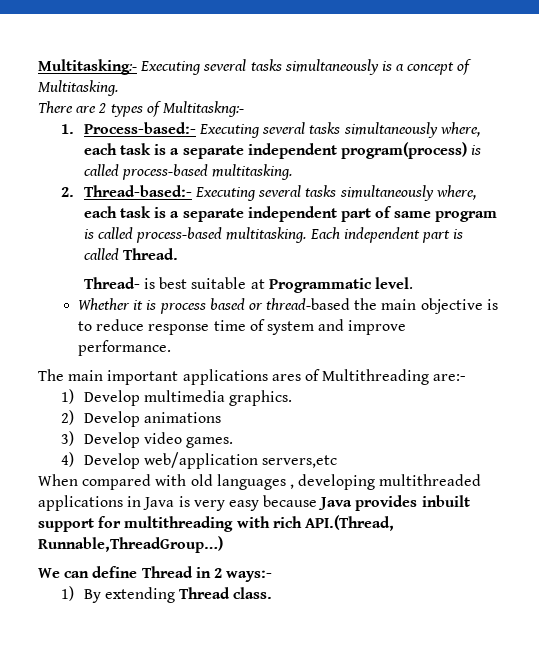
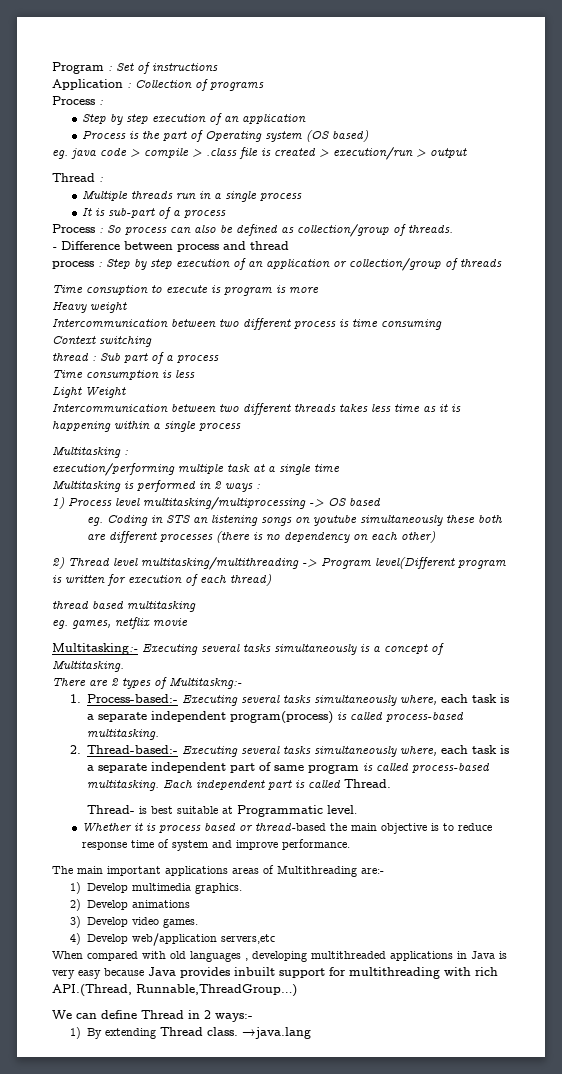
+ Program : Set of instructions
+ Application : Collection of programs
+ Process :
+ Step by step execution of an application
+ Process is the part of Operating system (OS based)
+ eg. java code > compile > .class file is created > execution/run > output
+ Thread :
+ Multiple threads run in a single process
+ It is sub-part of a process
+ Process : So process can also be defined as collection/group of threads.
+ - Difference between process and thread
+ process : Step by step execution of an application or collection/group of threads
+ Time consuption to execute is program is more
+ Heavy weight
+ Intercommunication between two different process is time consuming
+ Context switching
+ thread : Sub part of a process
+ Time consumption is less
+ Light Weight
+ Intercommunication between two different threads takes less time as it is happening within a single process
+ Multitasking :
+ execution/performing multiple task at a single time
+ Multitasking is performed in 2 ways :
+ 1) Process level multitasking/multiprocessing -> OS based
+ eg. Coding in STS an listening songs on youtube simultaneously these both are different processes (there is no dependency on each other)
+ 2) Thread level multitasking/multithreading -> Program level(Different program is written for execution of each thread)
+ thread based multitasking
+ eg. games, netflix movie
- The main important applications ares of Multithreading are:-
+ The main important applications areas of Multithreading are:-
+ →java.lang

